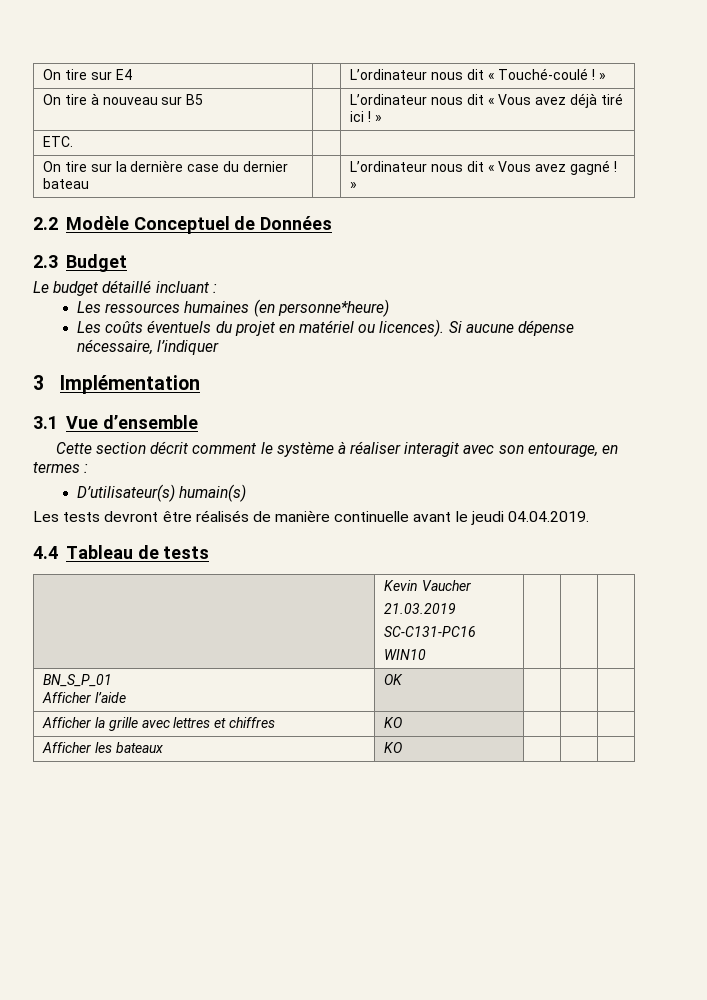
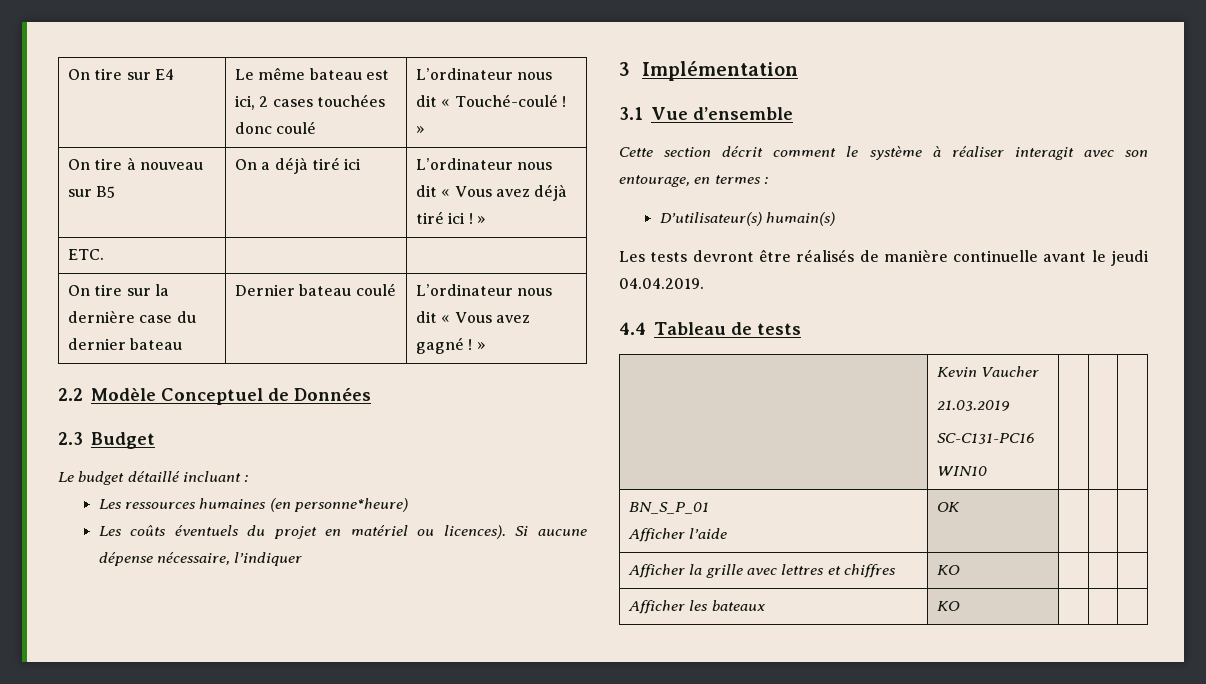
- On tire sur E4 | | L’ordinateur nous dit « Touché-coulé ! »
+ On tire sur E4 | Le même bateau est ici, 2 cases touchées donc coulé | L’ordinateur nous dit « Touché-coulé ! »
- On tire à nouveau sur B5 | | L’ordinateur nous dit « Vous avez déjà tiré ici ! »
+ On tire à nouveau sur B5 | On a déjà tiré ici | L’ordinateur nous dit « Vous avez déjà tiré ici ! »
- On tire sur la dernière case du dernier bateau | | L’ordinateur nous dit « Vous avez gagné ! »
+ On tire sur la dernière case du dernier bateau | Dernier bateau coulé | L’ordinateur nous dit « Vous avez gagné ! »

